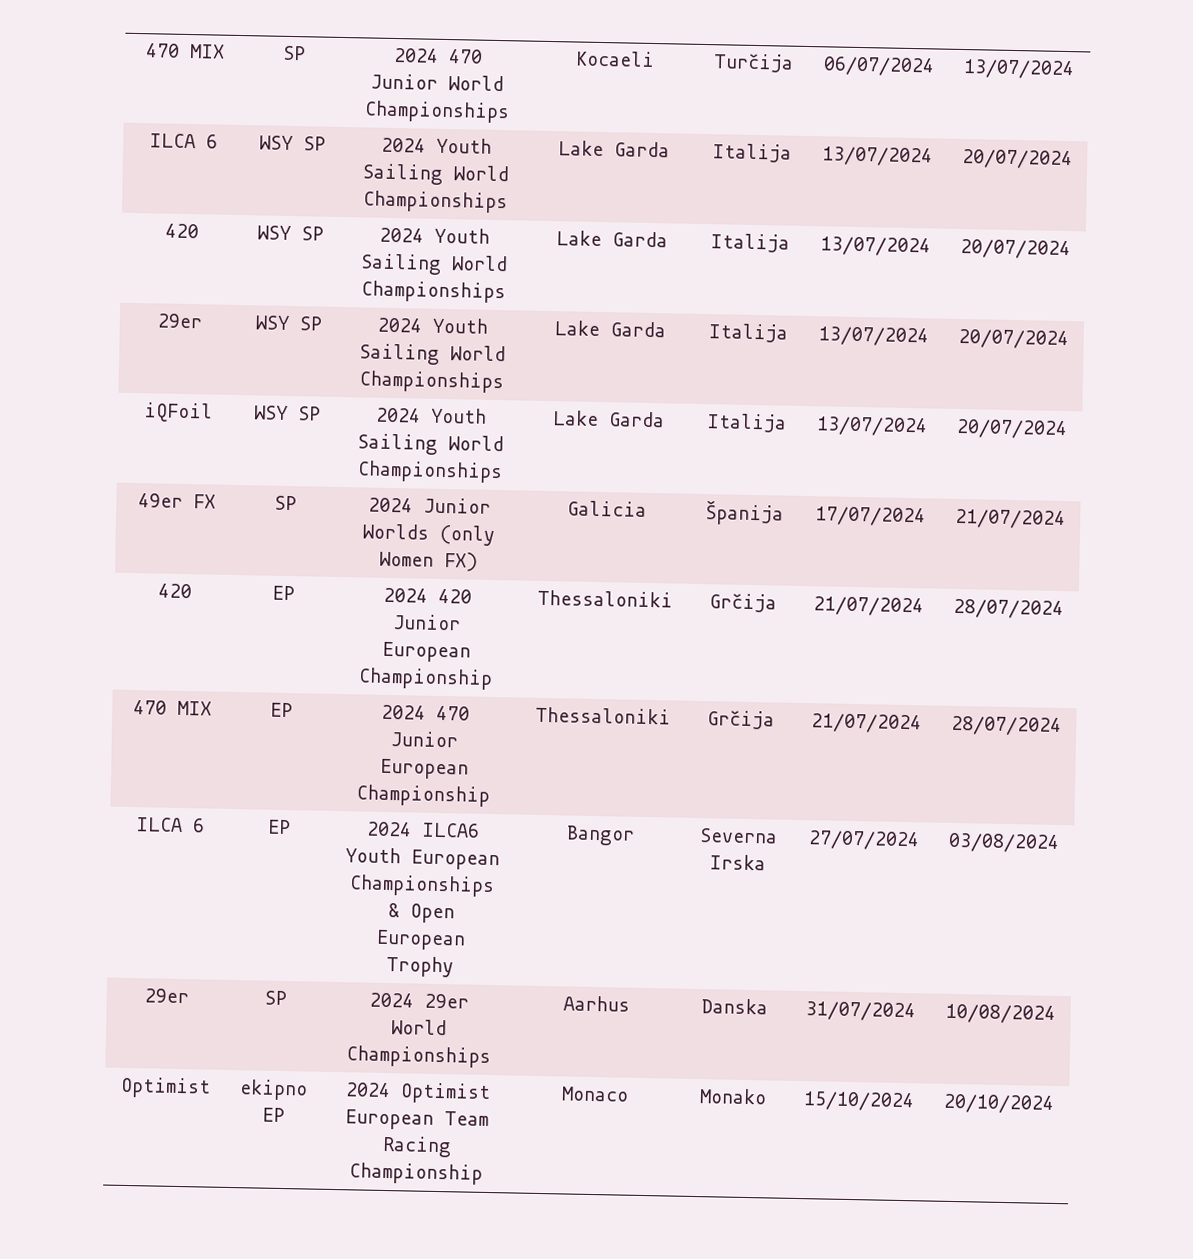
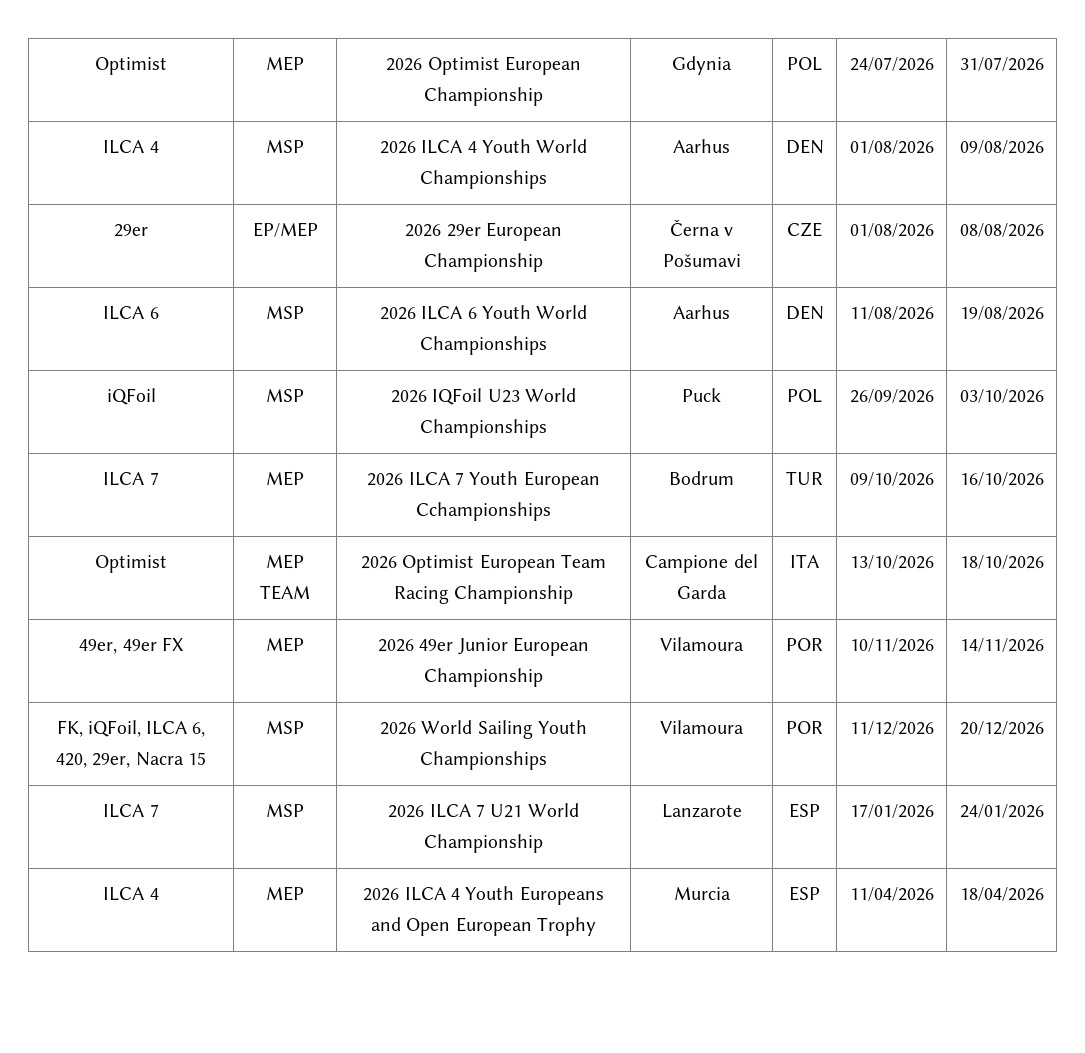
- 470 MIX | SP | 2024 470 Junior World Championships | Kocaeli | Turčija | 06/07/2024 | 13/07/2024
- ILCA 6 | WSY SP | 2024 Youth Sailing World Championships | Lake Garda | Italija | 13/07/2024 | 20/07/2024
- 420 | WSY SP | 2024 Youth Sailing World Championships | Lake Garda | Italija | 13/07/2024 | 20/07/2024
- 29er | WSY SP | 2024 Youth Sailing World Championships | Lake Garda | Italija | 13/07/2024 | 20/07/2024
- iQFoil | WSY SP | 2024 Youth Sailing World Championships | Lake Garda | Italija | 13/07/2024 | 20/07/2024
- 49er FX | SP | 2024 Junior Worlds (only Women FX) | Galicia | Španija | 17/07/2024 | 21/07/2024
- 420 | EP | 2024 420 Junior European Championship | Thessaloniki | Grčija | 21/07/2024 | 28/07/2024
- 470 MIX | EP | 2024 470 Junior European Championship | Thessaloniki | Grčija | 21/07/2024 | 28/07/2024
- ILCA 6 | EP | 2024 ILCA6 Youth European Championships & Open European Trophy | Bangor | Severna Irska | 27/07/2024 | 03/08/2024
- 29er | SP | 2024 29er World Championships | Aarhus | Danska | 31/07/2024 | 10/08/2024
- Optimist | ekipno EP | 2024 Optimist European Team Racing Championship | Monaco | Monako | 15/10/2024 | 20/10/2024
+ Optimist | MEP | 2026 Optimist European Championship | Gdynia | POL | 24/07/2026 | 31/07/2026
+ ILCA 4 | MSP | 2026 ILCA 4 Youth World Championships | Aarhus | DEN | 01/08/2026 | 09/08/2026
+ 29er | EP/MEP | 2026 29er European Championship | Černa v Pošumavi | CZE | 01/08/2026 | 08/08/2026
+ ILCA 6 | MSP | 2026 ILCA 6 Youth World Championships | Aarhus | DEN | 11/08/2026 | 19/08/2026
+ iQFoil | MSP | 2026 IQFoil U23 World Championships | Puck | POL | 26/09/2026 | 03/10/2026
+ ILCA 7 | MEP | 2026 ILCA 7 Youth European Cchampionships | Bodrum | TUR | 09/10/2026 | 16/10/2026
+ Optimist | MEP TEAM | 2026 Optimist European Team Racing Championship | Campione del Garda | ITA | 13/10/2026 | 18/10/2026
+ 49er, 49er FX | MEP | 2026 49er Junior European Championship | Vilamoura | POR | 10/11/2026 | 14/11/2026
+ FK, iQFoil, ILCA 6, 420, 29er, Nacra 15 | MSP | 2026 World Sailing Youth Championships | Vilamoura | POR | 11/12/2026 | 20/12/2026
+ ILCA 7 | MSP | 2026 ILCA 7 U21 World Championship | Lanzarote | ESP | 17/01/2026 | 24/01/2026
+ ILCA 4 | MEP | 2026 ILCA 4 Youth Europeans and Open European Trophy | Murcia | ESP | 11/04/2026 | 18/04/2026

